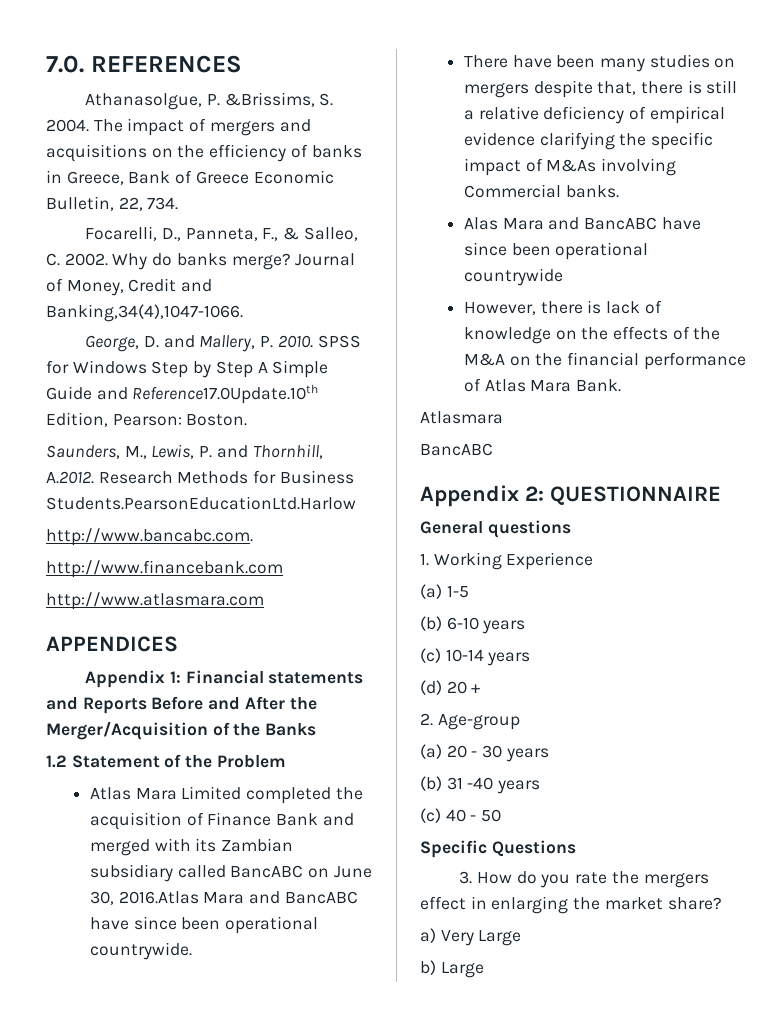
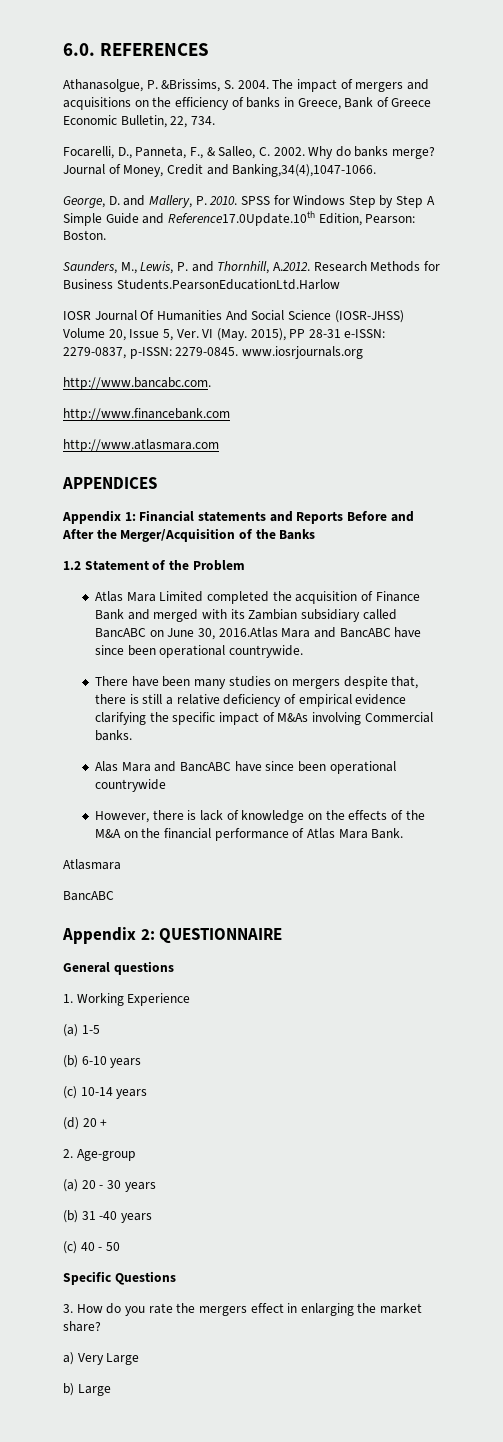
- 7.0. REFERENCES
+ 6.0. REFERENCES
+ IOSR Journal Of Humanities And Social Science (IOSR-JHSS) Volume 20, Issue 5, Ver. VI (May. 2015), PP 28-31 e-ISSN: 2279-0837, p-ISSN: 2279-0845. www.iosrjournals.org

